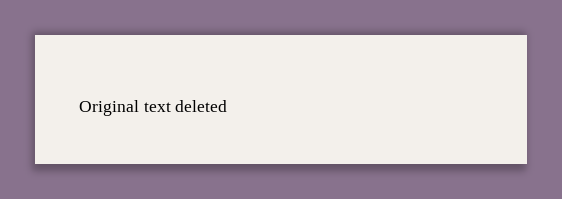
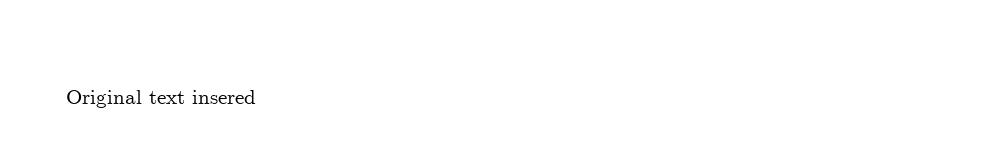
- Original text deleted
+ Original text insered

